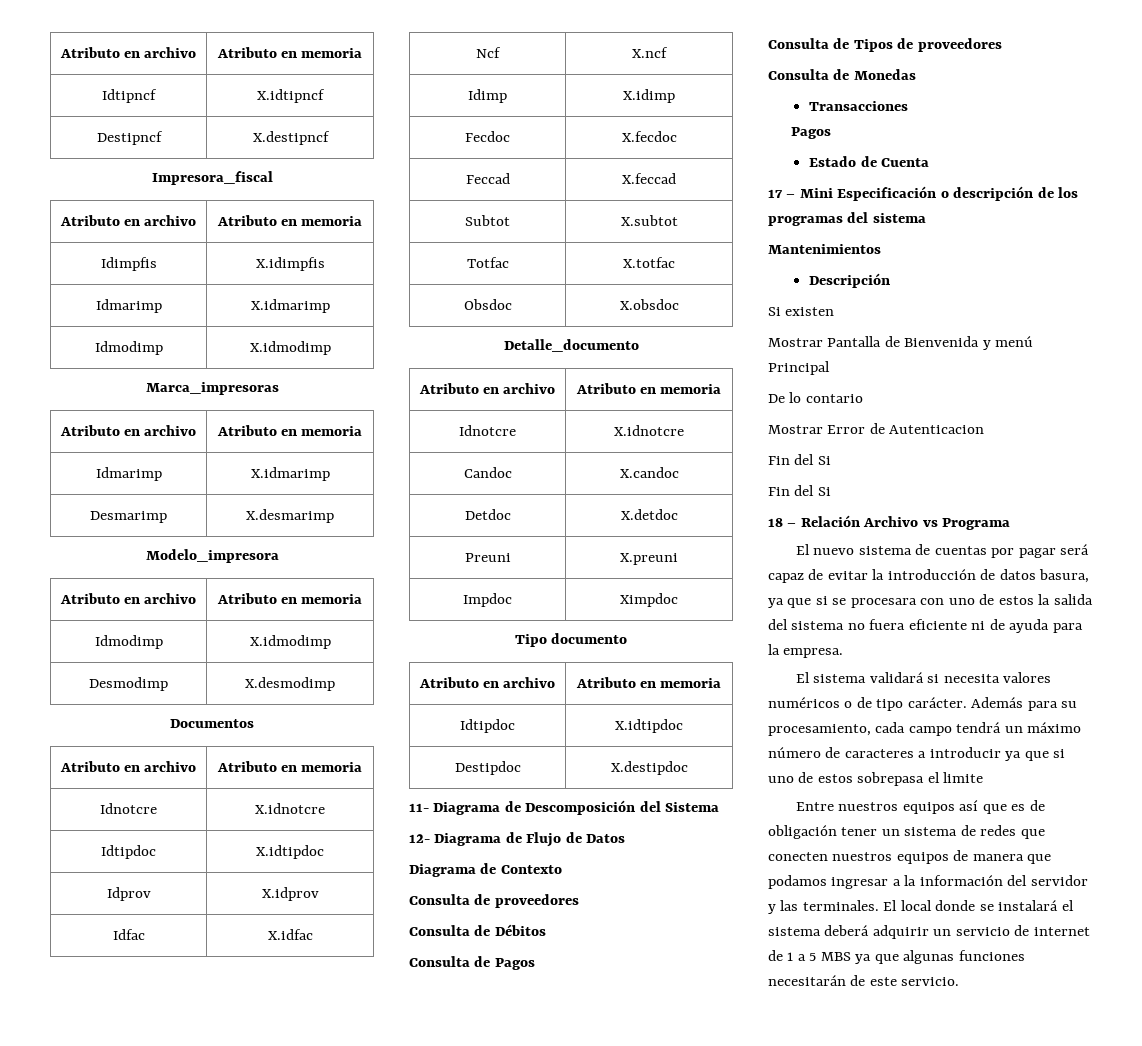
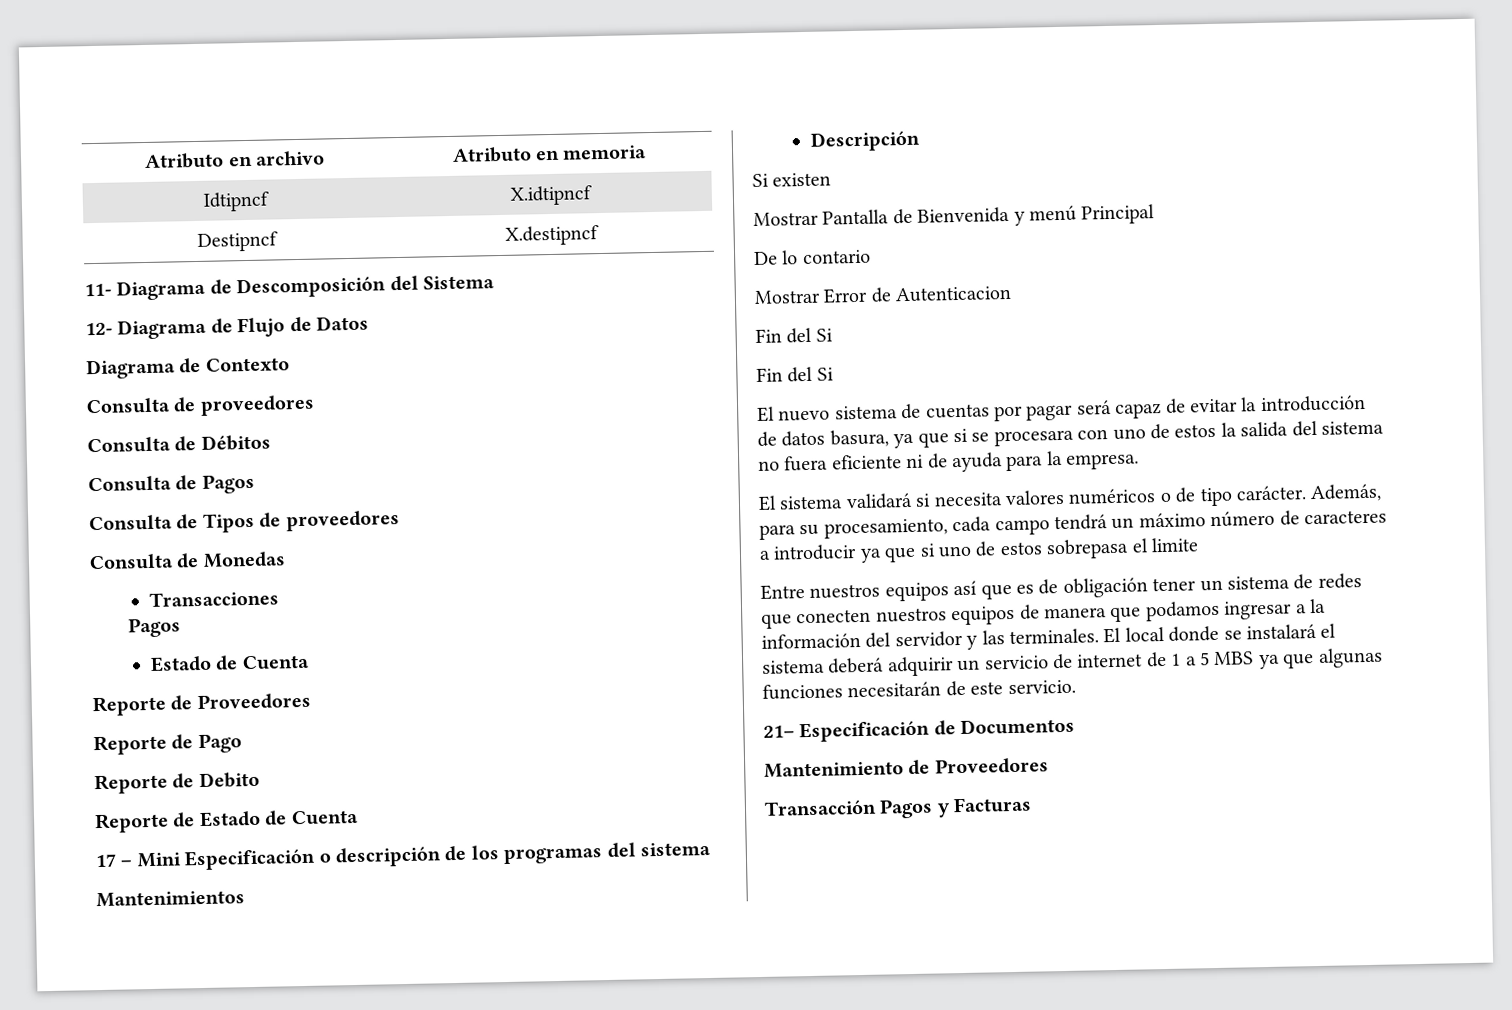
- Impresora_fiscal
- Atributo en archivo | Atributo en memoria
- Idimpfis | X.idimpfis
- Idmarimp | X.idmarimp
- Idmodimp | X.idmodimp
- Marca_impresoras
- Atributo en archivo | Atributo en memoria
- Idmarimp | X.idmarimp
- Desmarimp | X.desmarimp
- Modelo_impresora
- Atributo en archivo | Atributo en memoria
- Idmodimp | X.idmodimp
- Desmodimp | X.desmodimp
- Documentos
- Atributo en archivo | Atributo en memoria
- Idnotcre | X.idnotcre
- Idtipdoc | X.idtipdoc
- Idprov | X.idprov
- Idfac | X.idfac
- Ncf | X.ncf
- Idimp | X.idimp
- Fecdoc | X.fecdoc
- Feccad | X.feccad
- Subtot | X.subtot
- Totfac | X.totfac
- Obsdoc | X.obsdoc
- Detalle_documento
- Atributo en archivo | Atributo en memoria
- Idnotcre | X.idnotcre
- Candoc | X.candoc
- Detdoc | X.detdoc
- Preuni | X.preuni
- Impdoc | Ximpdoc
- Tipo documento
- Atributo en archivo | Atributo en memoria
- Idtipdoc | X.idtipdoc
- Destipdoc | X.destipdoc
+ Reporte de Proveedores
+ Reporte de Pago
+ Reporte de Debito
+ Reporte de Estado de Cuenta
- 18 – Relación Archivo vs Programa
- Además para su procesamiento, cada campo tendrá un máximo número de caracteres a introducir ya que si uno de estos sobrepasa el limite
+ Además, para su procesamiento, cada campo tendrá un máximo número de caracteres a introducir ya que si uno de estos sobrepasa el limite
+ 21– Especificación de Documentos
+ Mantenimiento de Proveedores
+ Transacción Pagos y Facturas

